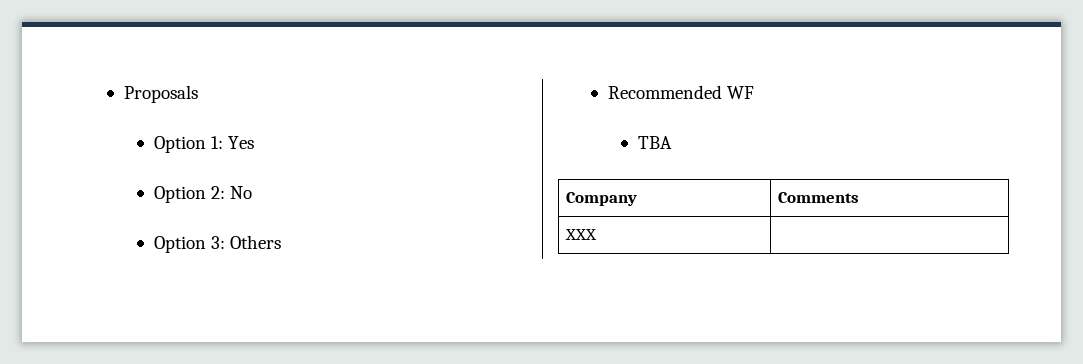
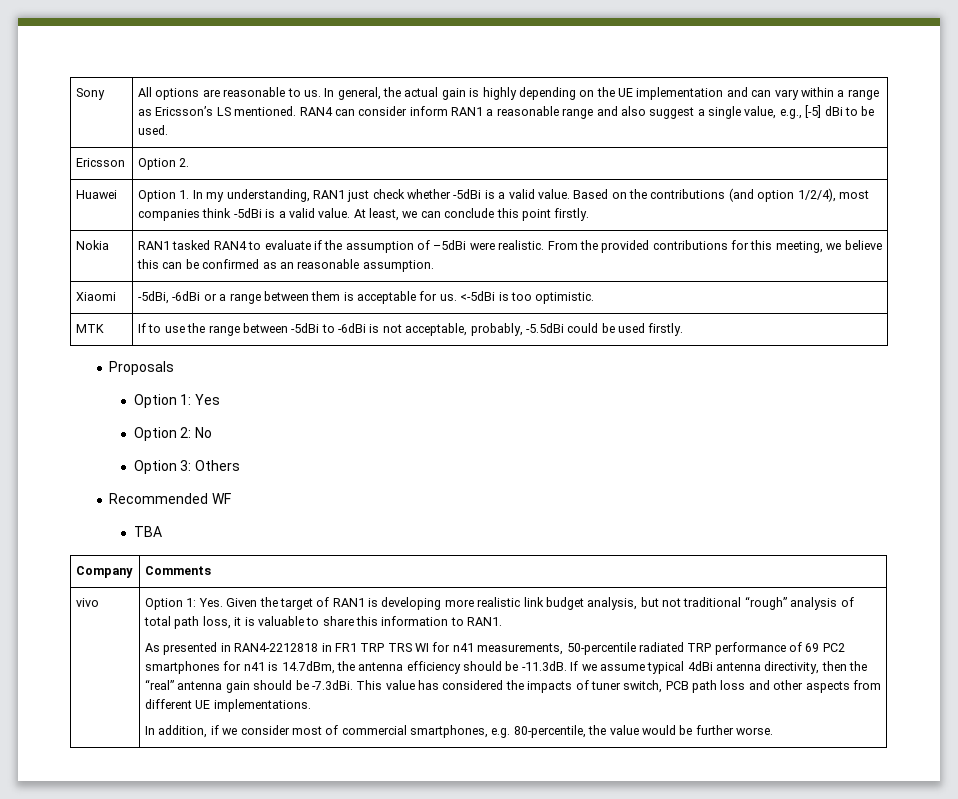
+ Sony | All options are reasonable to us. In general, the actual gain is highly depending on the UE implementation and can vary within a range as Ericsson’s LS mentioned. RAN4 can consider inform RAN1 a reasonable range and also suggest a single value, e.g., [-5] dBi to be used.
+ Ericsson | Option 2.
+ Huawei | Option 1. In my understanding, RAN1 just check whether -5dBi is a valid value. Based on the contributions (and option 1/2/4), most companies think -5dBi is a valid value. At least, we can conclude this point firstly.
+ Nokia | RAN1 tasked RAN4 to evaluate if the assumption of –5dBi were realistic. From the provided contributions for this meeting, we believe this can be confirmed as an reasonable assumption.
+ Xiaomi | -5dBi, -6dBi or a range between them is acceptable for us. <-5dBi is too optimistic.
+ MTK | If to use the range between -5dBi to -6dBi is not acceptable, probably, -5.5dBi could be used firstly.
- XXX
+ vivo | Option 1: Yes. Given the target of RAN1 is developing more realistic link budget analysis, but not traditional “rough” analysis of total path loss, it is valuable to share this information to RAN1.
+ As presented in RAN4-2212818 in FR1 TRP TRS WI for n41 measurements, 50-percentile radiated TRP performance of 69 PC2 smartphones for n41 is 14.7dBm, the antenna efficiency should be -11.3dB. If we assume typical 4dBi antenna directivity, then the “real” antenna gain should be -7.3dBi. This value has considered the impacts of tuner switch, PCB path loss and other aspects from different UE implementations.
+ In addition, if we consider most of commercial smartphones, e.g. 80-percentile, the value would be further worse.

